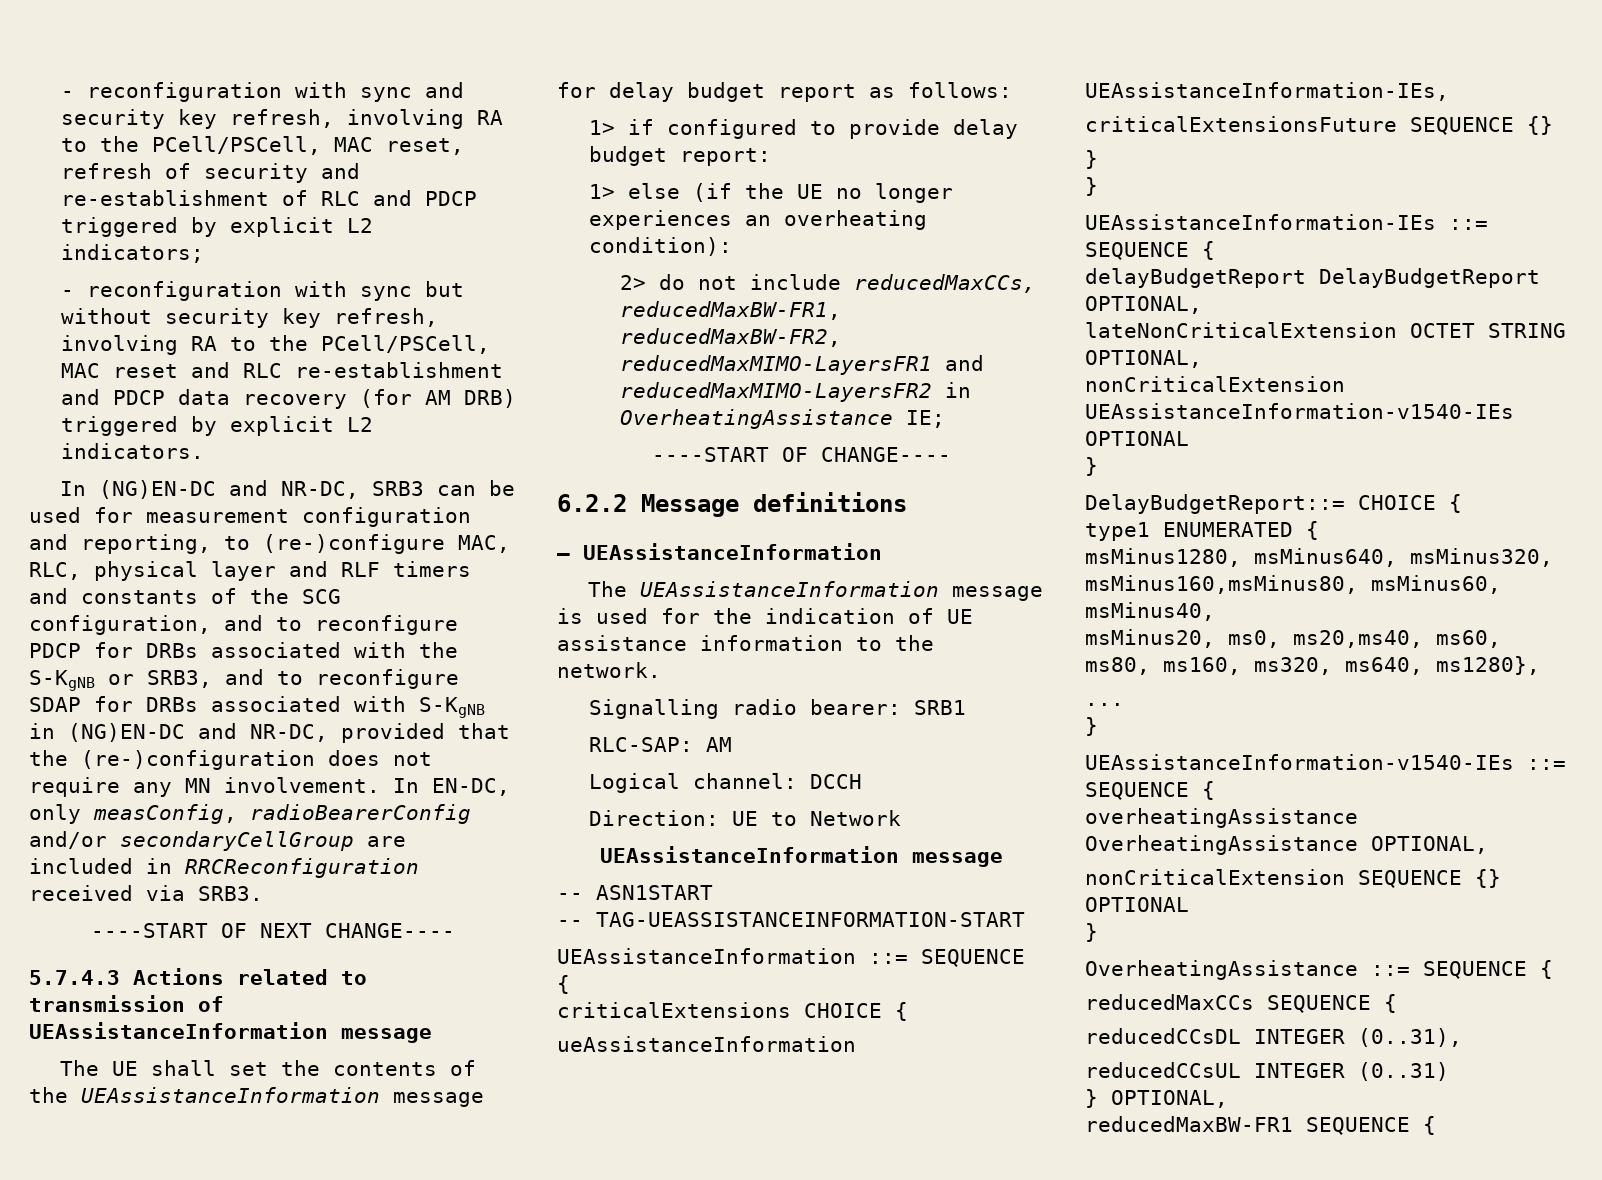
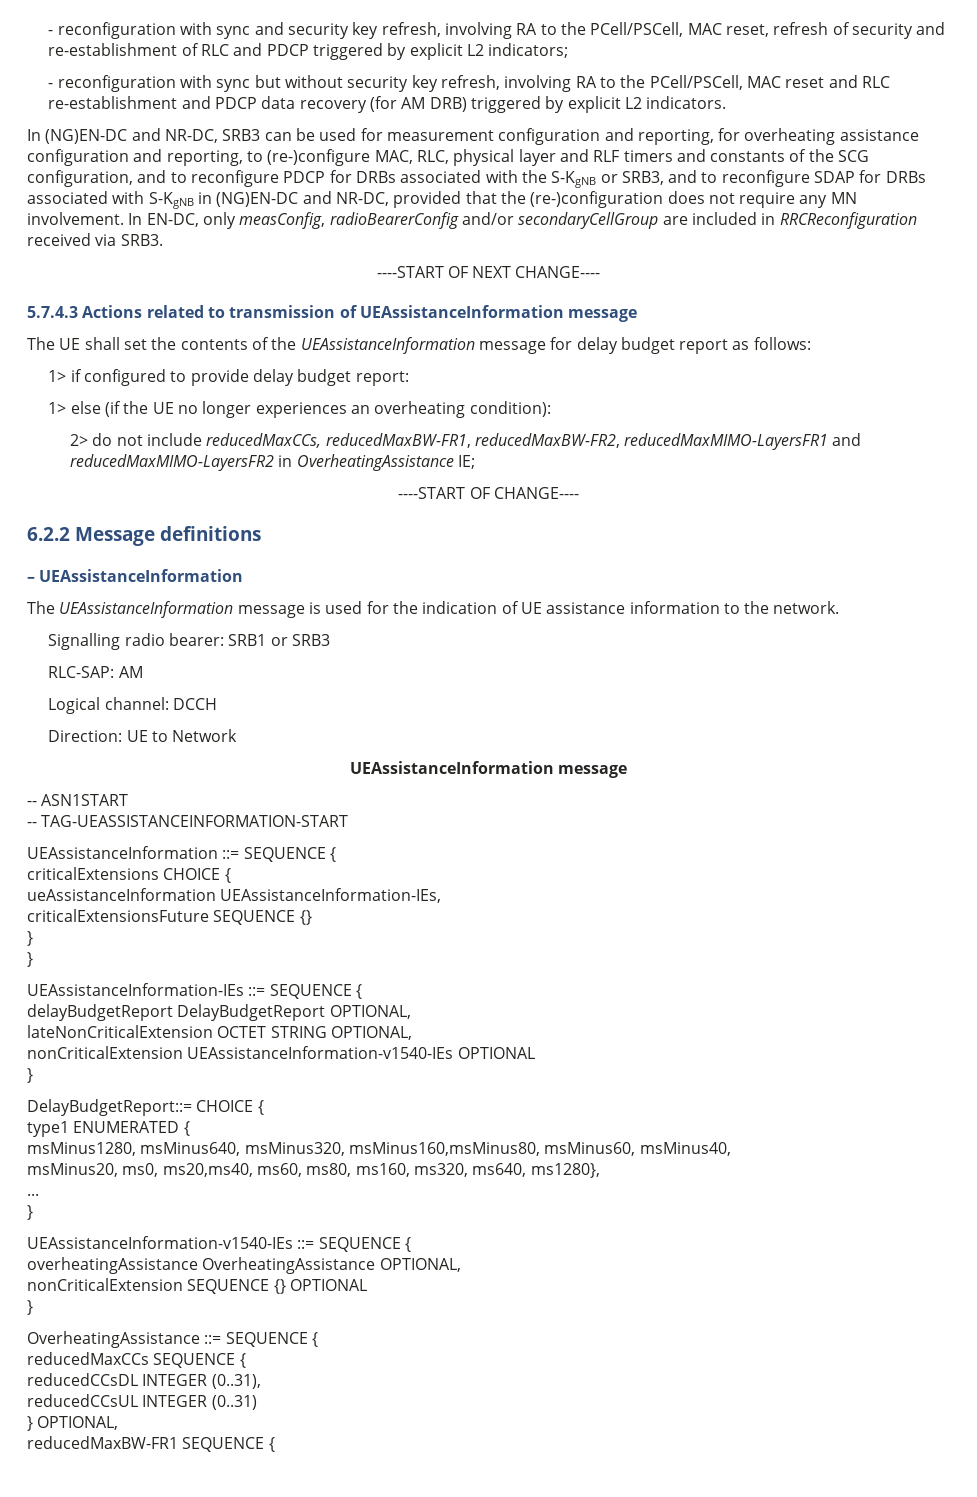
- In (NG)EN-DC and NR-DC, SRB3 can be used for measurement configuration and reporting, to (re-)configure MAC, RLC, physical layer and RLF timers and constants of the SCG configuration, and to reconfigure PDCP for DRBs associated with the S-KgNB or SRB3, and to reconfigure SDAP for DRBs associated with S-KgNB in (NG)EN-DC and NR-DC, provided that the (re-)configuration does not require any MN involvement.
+ In (NG)EN-DC and NR-DC, SRB3 can be used for measurement configuration and reporting, for overheating assistance configuration and reporting, to (re-)configure MAC, RLC, physical layer and RLF timers and constants of the SCG configuration, and to reconfigure PDCP for DRBs associated with the S-KgNB or SRB3, and to reconfigure SDAP for DRBs associated with S-KgNB in (NG)EN-DC and NR-DC, provided that the (re-)configuration does not require any MN involvement.
- Signalling radio bearer: SRB1
+ Signalling radio bearer: SRB1 or SRB3

